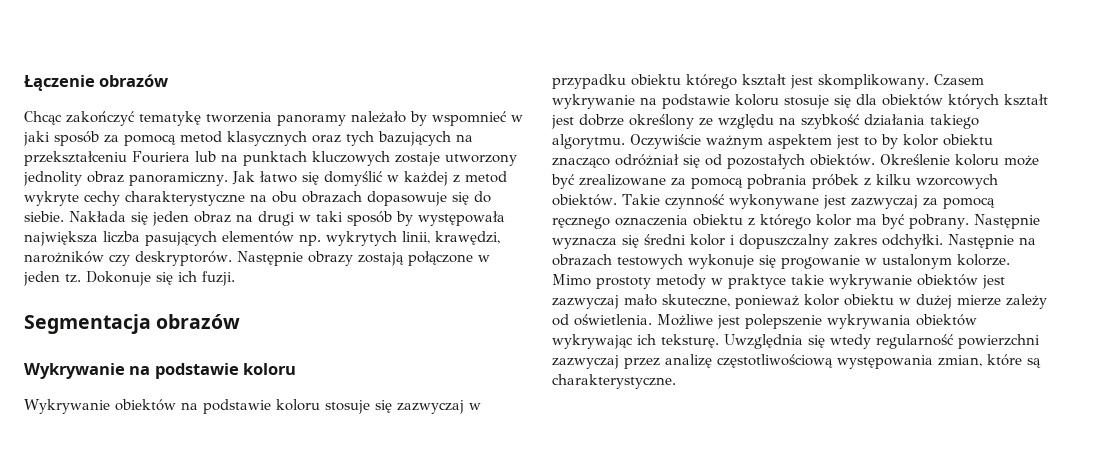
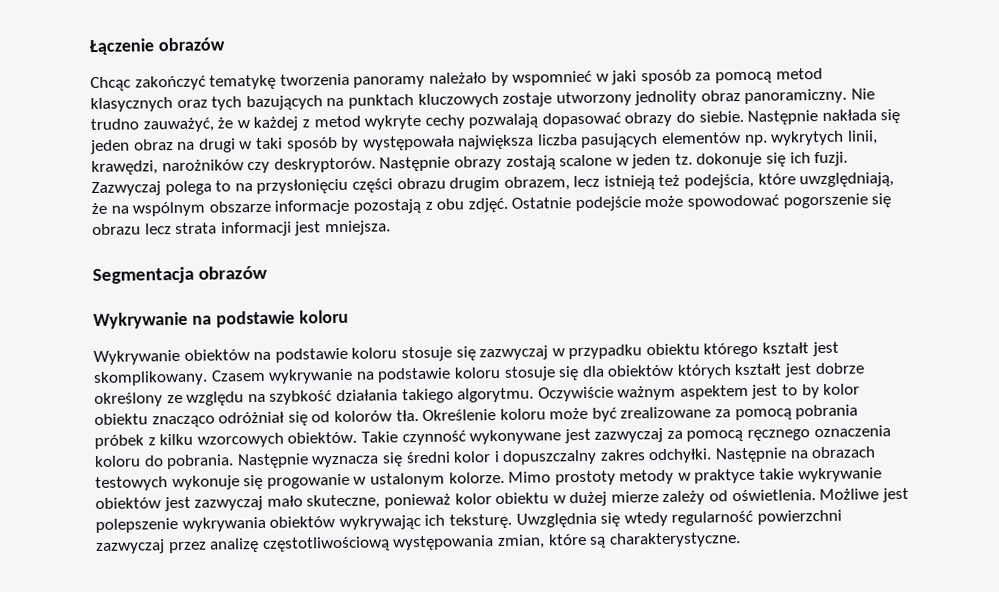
- Chcąc zakończyć tematykę tworzenia panoramy należało by wspomnieć w jaki sposób za pomocą metod klasycznych oraz tych bazujących na przekształceniu Fouriera lub na punktach kluczowych zostaje utworzony jednolity obraz panoramiczny.
+ Chcąc zakończyć tematykę tworzenia panoramy należało by wspomnieć w jaki sposób za pomocą metod klasycznych oraz tych bazujących na punktach kluczowych zostaje utworzony jednolity obraz panoramiczny.
- Jak łatwo się domyślić w każdej z metod wykryte cechy charakterystyczne na obu obrazach dopasowuje się do siebie. Nakłada się jeden obraz na drugi w taki sposób by występowała największa liczba pasujących elementów np. wykrytych linii, krawędzi, narożników czy deskryptorów.
+ Nie trudno zauważyć, że w każdej z metod wykryte cechy pozwalają dopasować obrazy do siebie. Następnie nakłada się jeden obraz na drugi w taki sposób by występowała największa liczba pasujących elementów np. wykrytych linii, krawędzi, narożników czy deskryptorów.
- Następnie obrazy zostają połączone w jeden tz. Dokonuje się ich fuzji.
+ Następnie obrazy zostają scalone w jeden tz. dokonuje się ich fuzji. Zazwyczaj polega to na przysłonięciu części obrazu drugim obrazem, lecz istnieją też podejścia, które uwzględniają, że na wspólnym obszarze informacje pozostają z obu zdjęć. Ostatnie podejście może spowodować pogorszenie się obrazu lecz strata informacji jest mniejsza.
- Oczywiście ważnym aspektem jest to by kolor obiektu znacząco odróżniał się od pozostałych obiektów.
+ Oczywiście ważnym aspektem jest to by kolor obiektu znacząco odróżniał się od kolorów tła.
- Takie czynność wykonywane jest zazwyczaj za pomocą ręcznego oznaczenia obiektu z którego kolor ma być pobrany.
+ Takie czynność wykonywane jest zazwyczaj za pomocą ręcznego oznaczenia koloru do pobrania.

